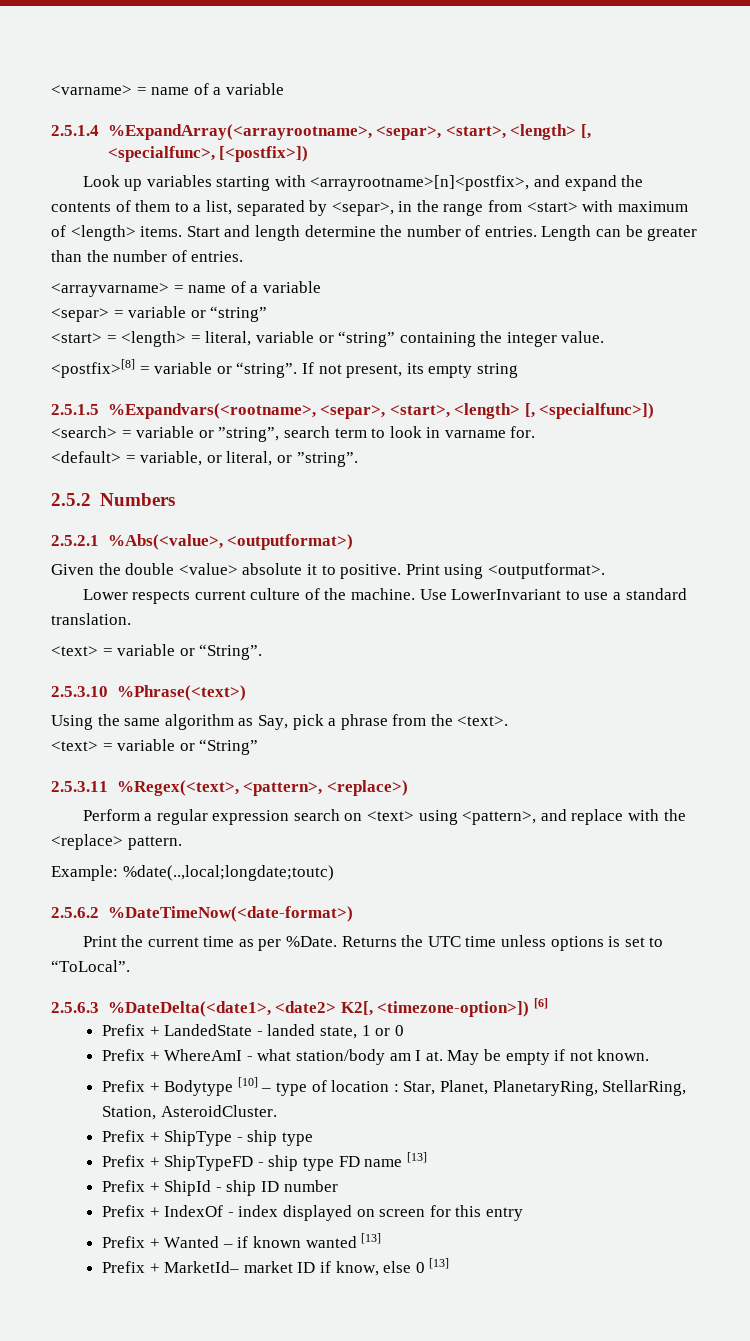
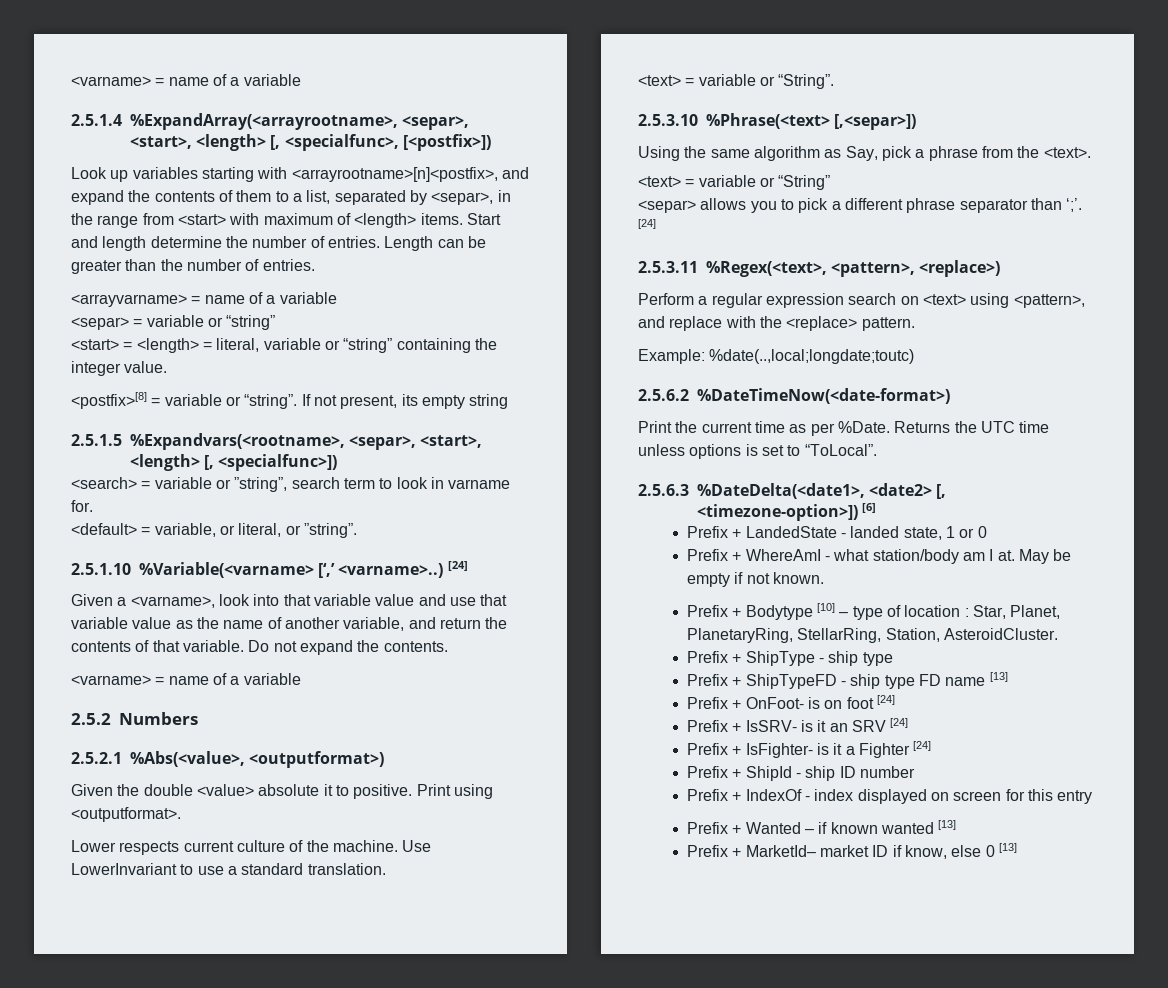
+ 2.5.1.10 %Variable(<varname> [‘,’ <varname>..) [24]
+ Given a <varname>, look into that variable value and use that variable value as the name of another variable, and return the contents of that variable. Do not expand the contents.
+ <varname> = name of a variable
- 2.5.3.10 %Phrase(<text>)
+ 2.5.3.10 %Phrase(<text> [,<separ>])
+ <separ> allows you to pick a different phrase separator than ‘;’. [24]
- 2.5.6.3 %DateDelta(<date1>, <date2> K2[, <timezone-option>]) [6]
+ 2.5.6.3 %DateDelta(<date1>, <date2> [, <timezone-option>]) [6]
+ Prefix + OnFoot- is on foot [24]
+ Prefix + IsSRV- is it an SRV [24]
+ Prefix + IsFighter- is it a Fighter [24]

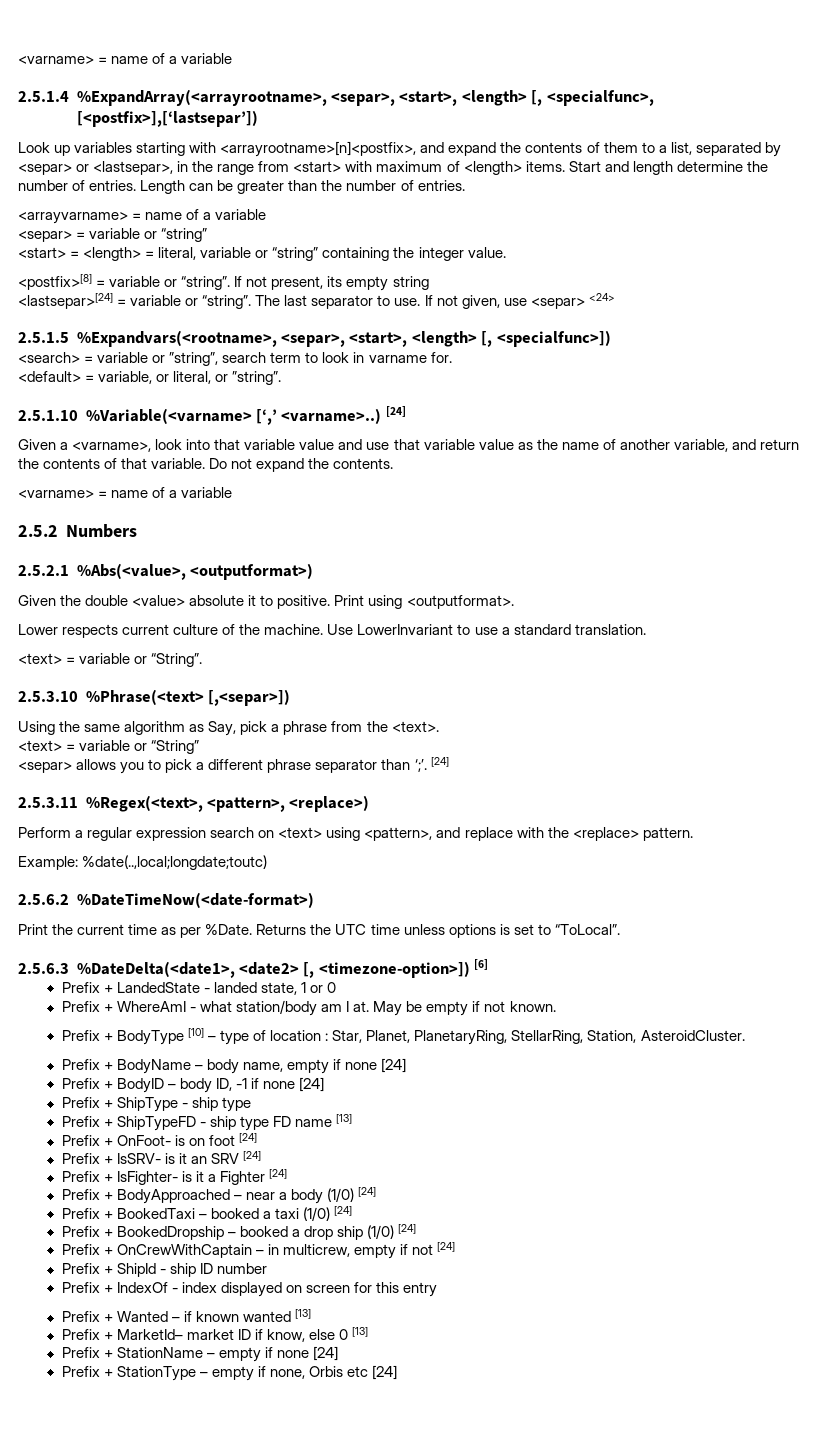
- 2.5.1.4 %ExpandArray(<arrayrootname>, <separ>, <start>, <length> [, <specialfunc>, [<postfix>])
+ 2.5.1.4 %ExpandArray(<arrayrootname>, <separ>, <start>, <length> [, <specialfunc>, [<postfix>],[‘lastsepar’])
- Look up variables starting with <arrayrootname>[n]<postfix>, and expand the contents of them to a list, separated by <separ>, in the range from <start> with maximum of <length> items.
+ Look up variables starting with <arrayrootname>[n]<postfix>, and expand the contents of them to a list, separated by <separ> or <lastsepar>, in the range from <start> with maximum of <length> items.
+ <lastsepar>[24] = variable or “string”. The last separator to use. If not given, use <separ> <24>
- Prefix + Bodytype [10] – type of location : Star, Planet, PlanetaryRing, StellarRing, Station, AsteroidCluster.
+ Prefix + BodyType [10] – type of location : Star, Planet, PlanetaryRing, StellarRing, Station, AsteroidCluster.
+ Prefix + BodyName – body name, empty if none [24]
+ Prefix + BodyID – body ID, -1 if none [24]
+ Prefix + BodyApproached – near a body (1/0) [24]
+ Prefix + BookedTaxi – booked a taxi (1/0) [24]
+ Prefix + BookedDropship – booked a drop ship (1/0) [24]
+ Prefix + OnCrewWithCaptain – in multicrew, empty if not [24]
+ Prefix + StationName – empty if none [24]
+ Prefix + StationType – empty if none, Orbis etc [24]

